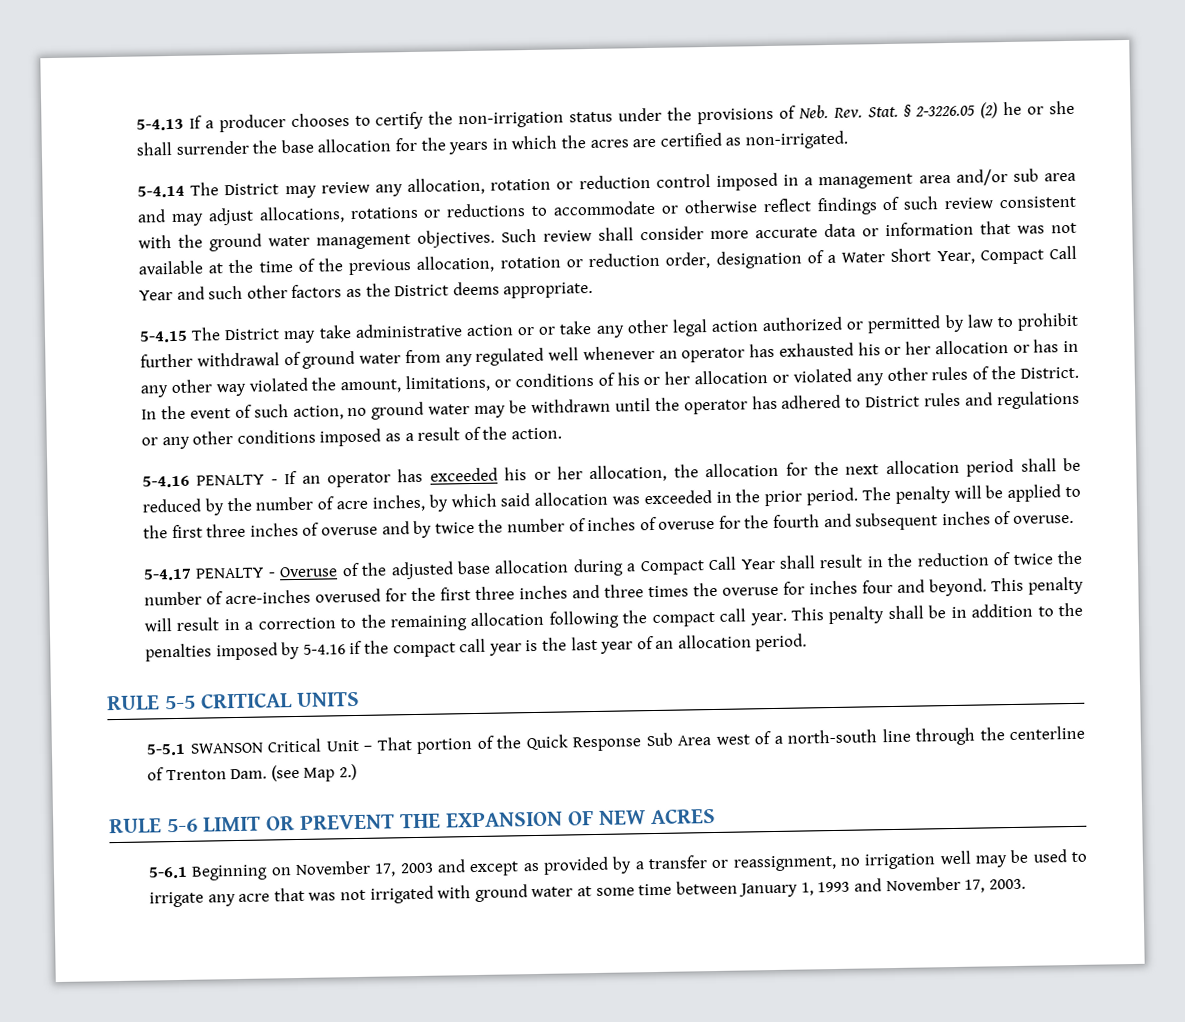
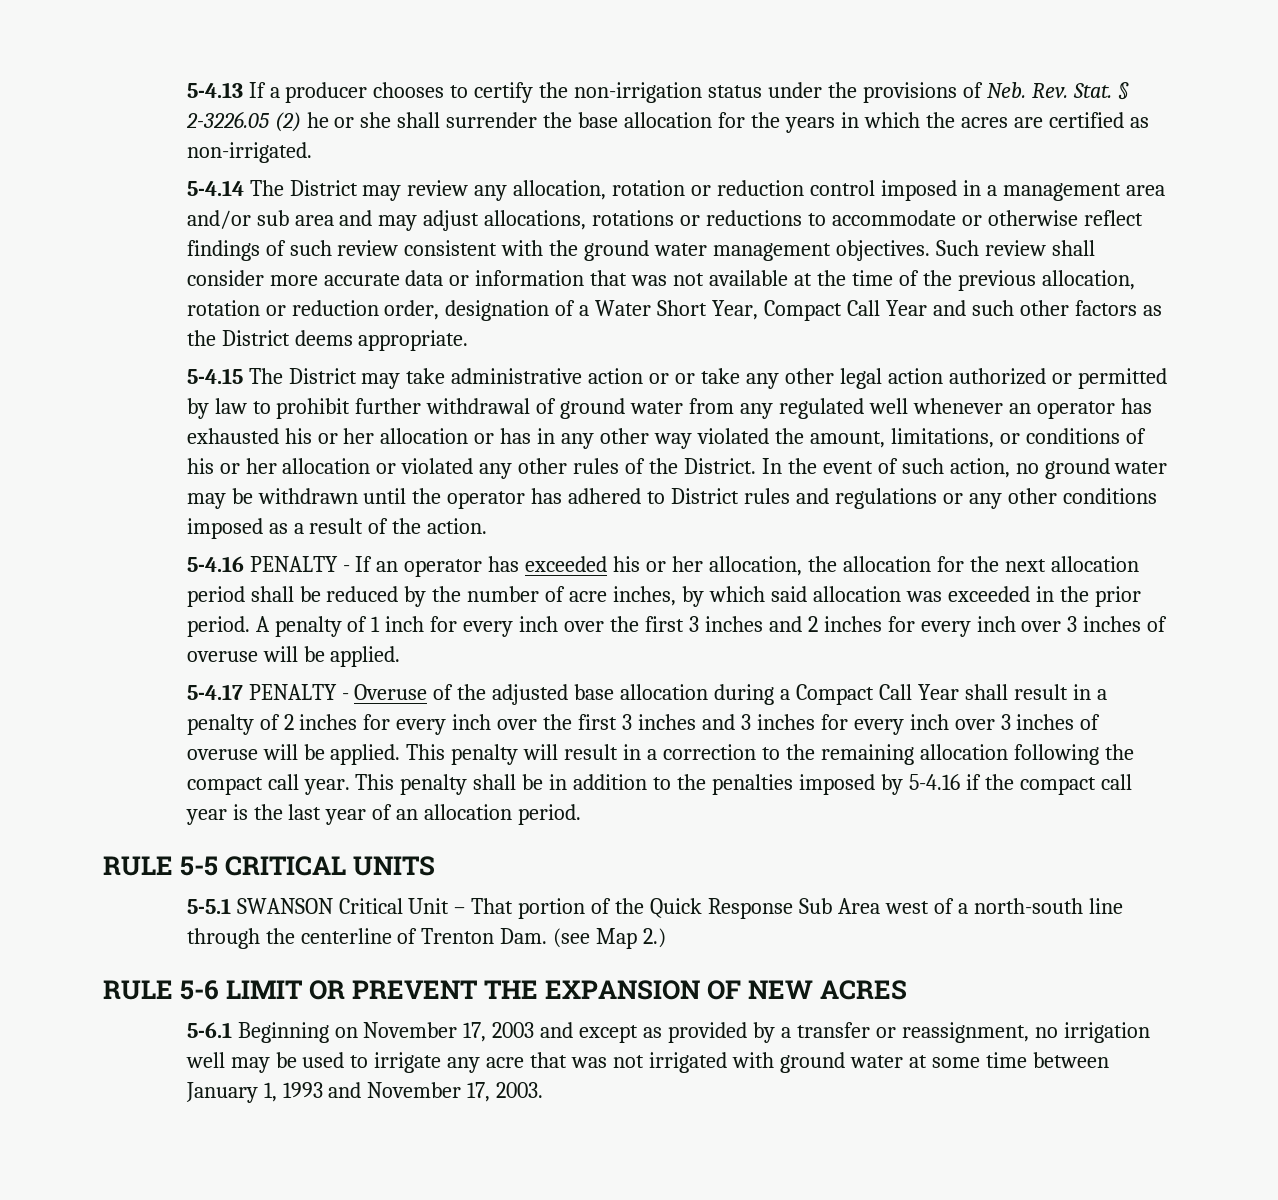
- The penalty will be applied to the first three inches of overuse and by twice the number of inches of overuse for the fourth and subsequent inches of overuse.
+ A penalty of 1 inch for every inch over the first 3 inches and 2 inches for every inch over 3 inches of overuse will be applied.
- 5-4.17 PENALTY - Overuse of the adjusted base allocation during a Compact Call Year shall result in the reduction of twice the number of acre-inches overused for the first three inches and three times the overuse for inches four and beyond.
+ 5-4.17 PENALTY - Overuse of the adjusted base allocation during a Compact Call Year shall result in a penalty of 2 inches for every inch over the first 3 inches and 3 inches for every inch over 3 inches of overuse will be applied.

